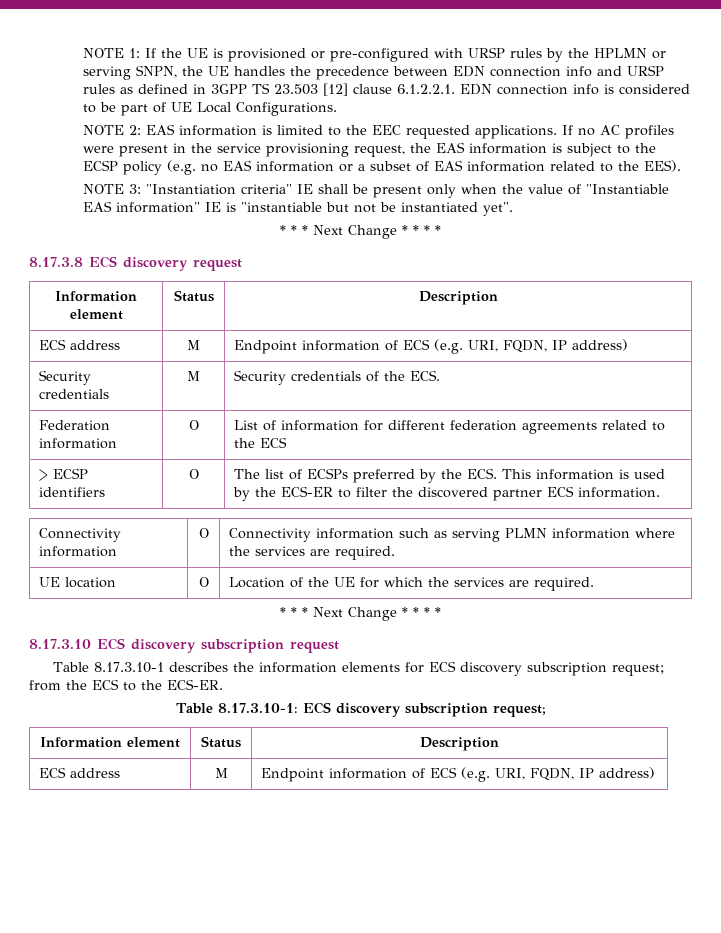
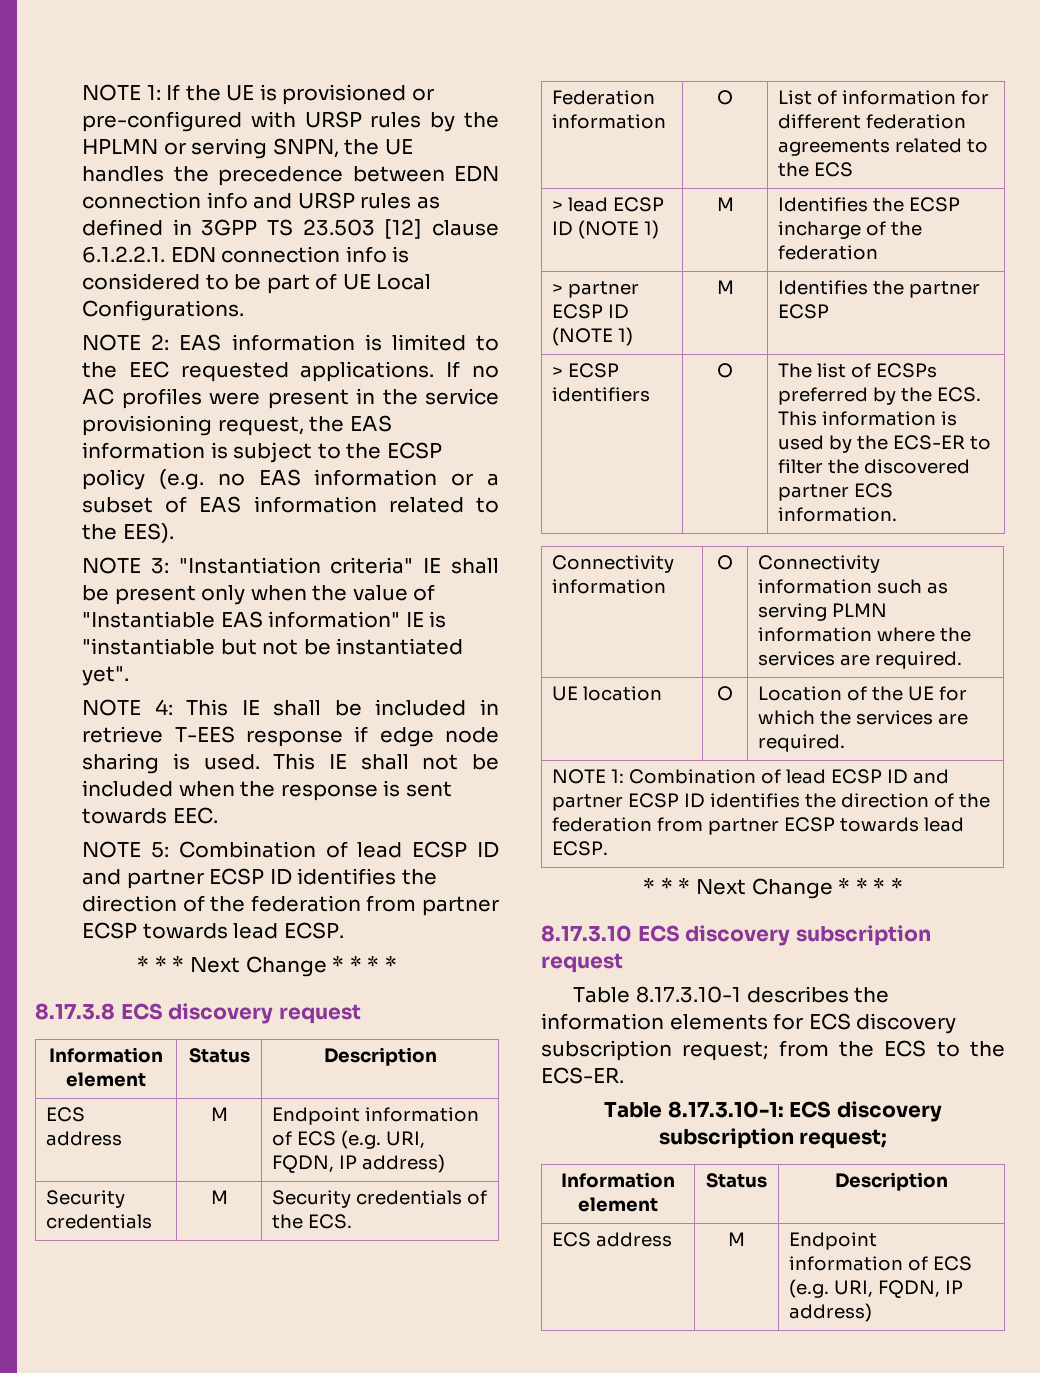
+ NOTE 4: This IE shall be included in retrieve T-EES response if edge node sharing is used. This IE shall not be included when the response is sent towards EEC.
+ NOTE 5: Combination of lead ECSP ID and partner ECSP ID identifies the direction of the federation from partner ECSP towards lead ECSP.
+ > lead ECSP ID (NOTE 1) | M | Identifies the ECSP incharge of the federation
+ > partner ECSP ID (NOTE 1) | M | Identifies the partner ECSP
+ NOTE 1: Combination of lead ECSP ID and partner ECSP ID identifies the direction of the federation from partner ECSP towards lead ECSP.

